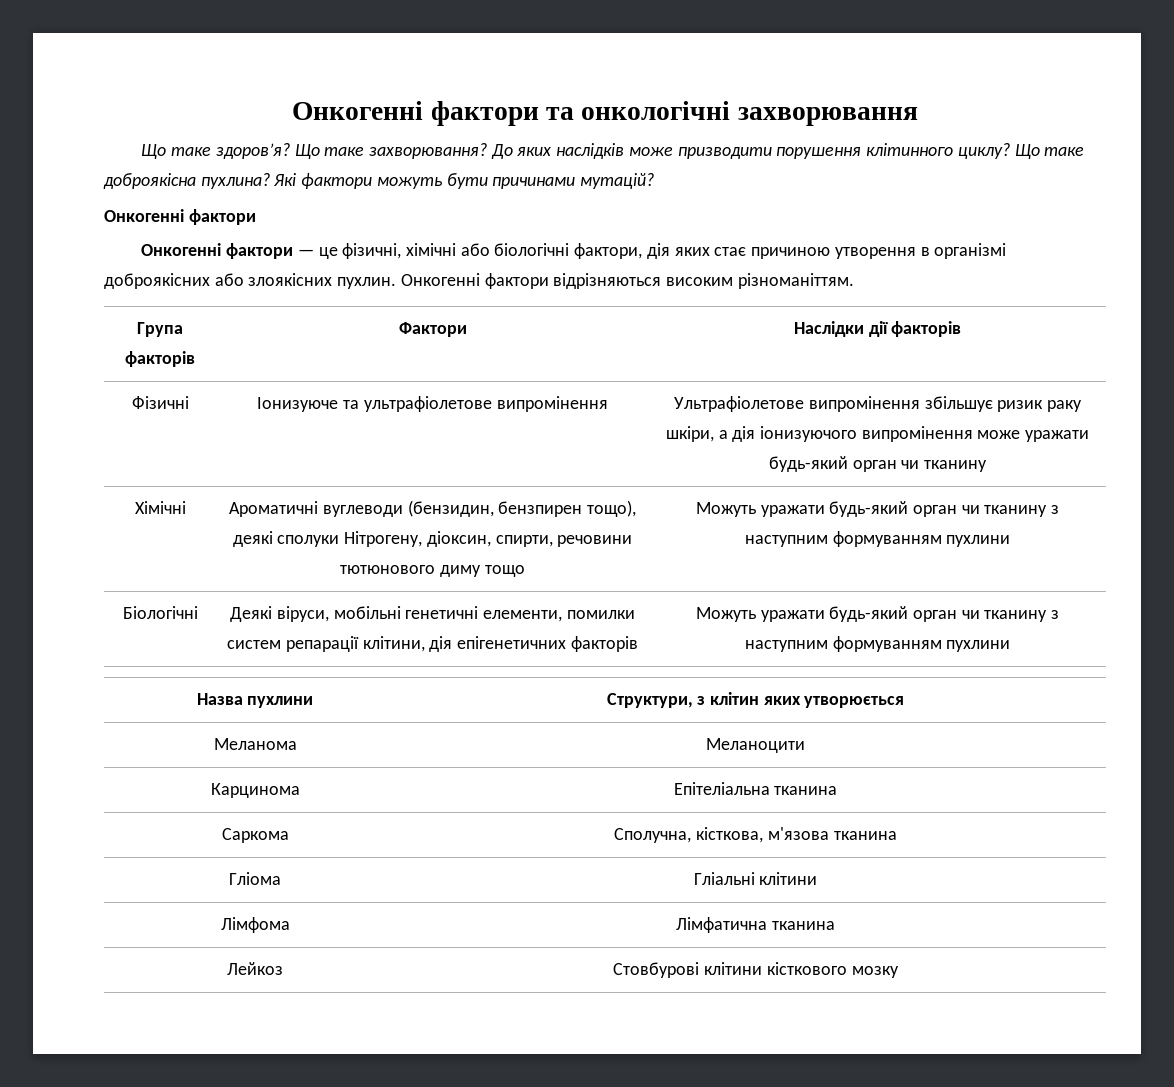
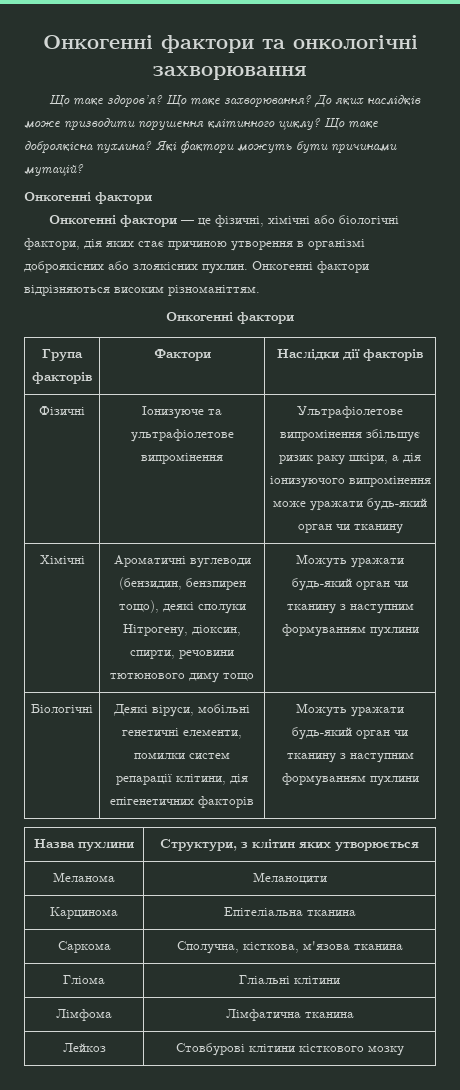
  Онкогенні фактори відрізняються високим різноманіттям.
+ Онкогенні фактори

